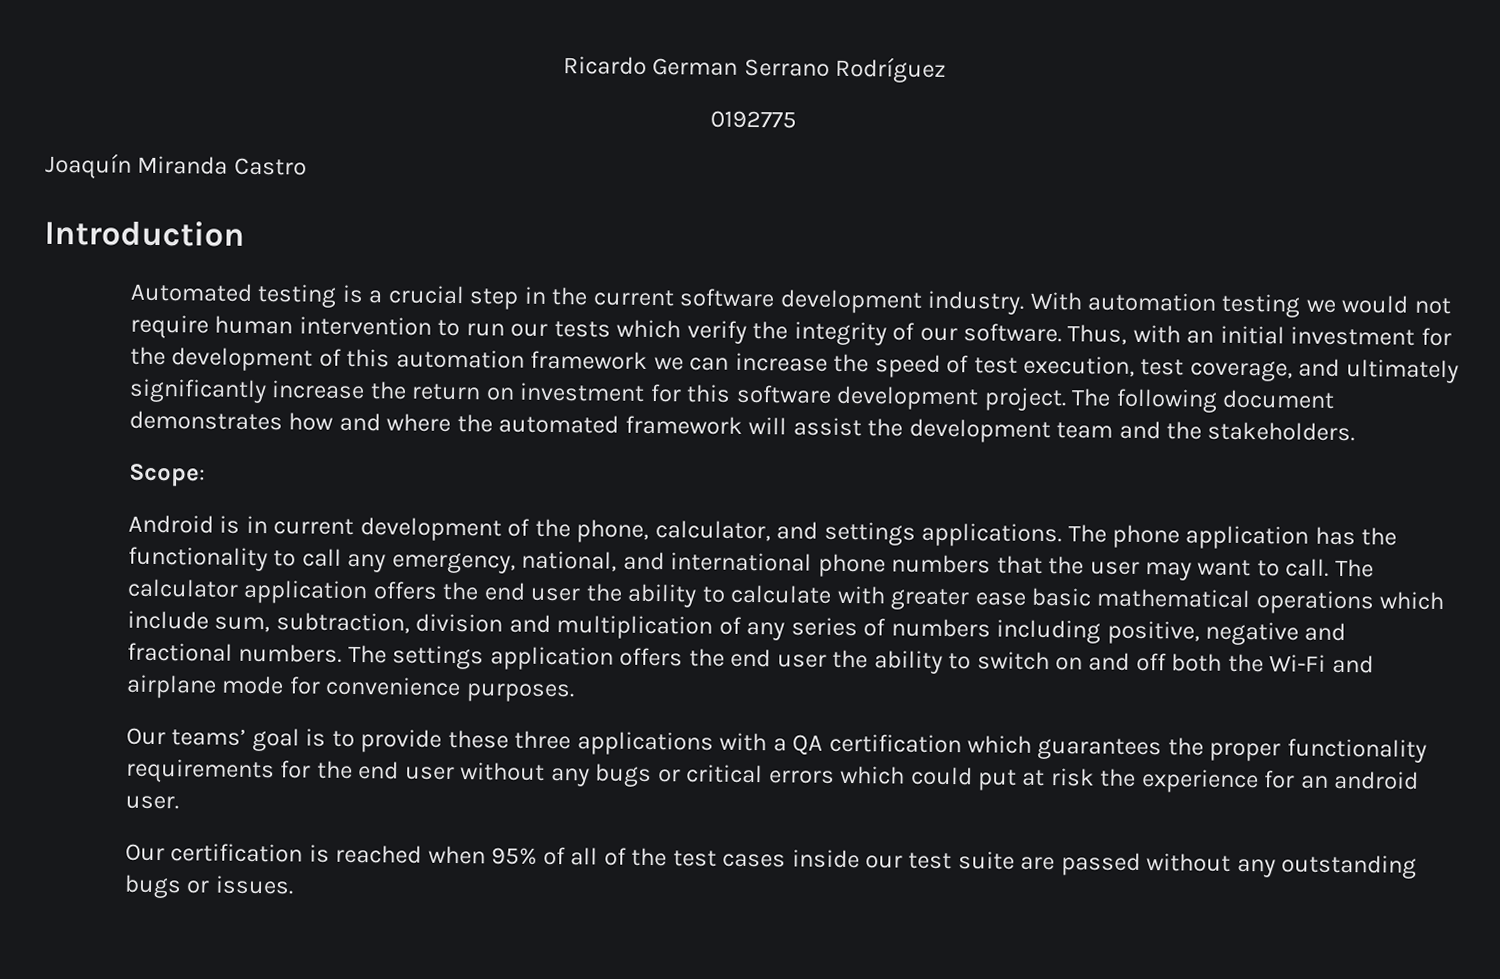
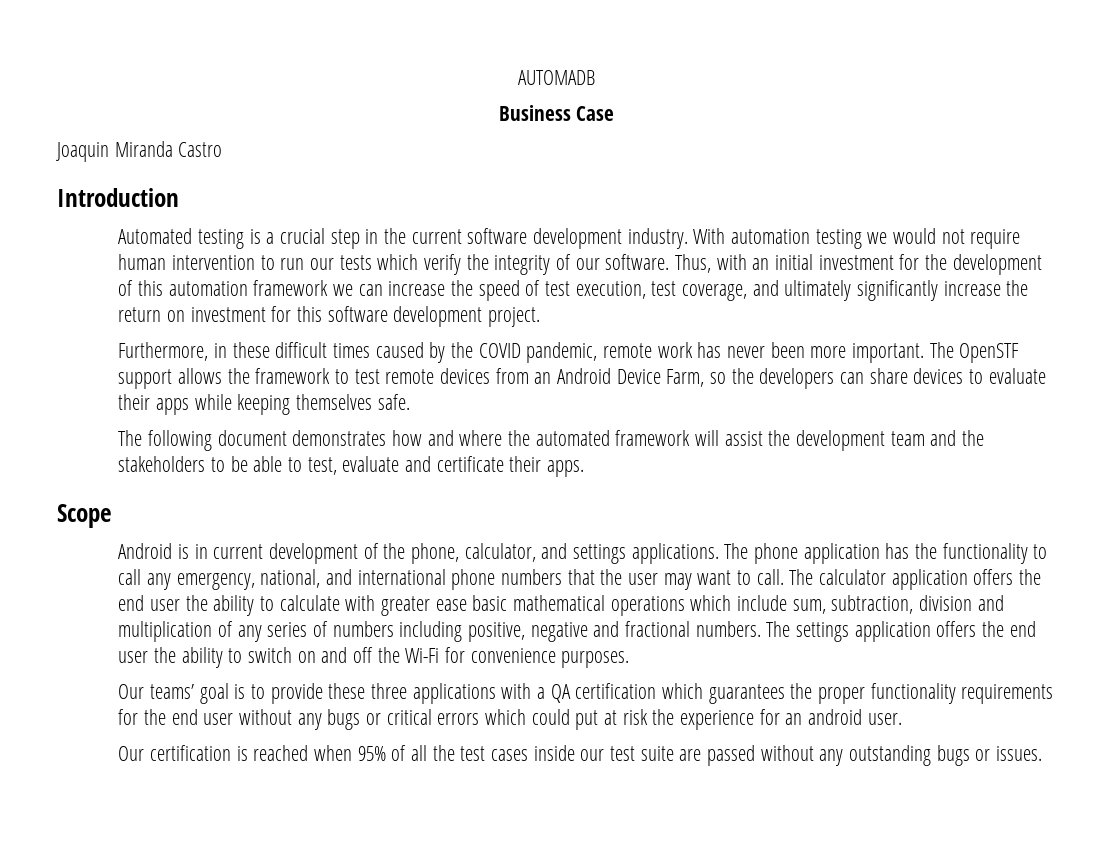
- Ricardo German Serrano Rodríguez
- 0192775
- Joaquín Miranda Castro
+ AUTOMADB
+ Business Case
+ Joaquin Miranda Castro
- Thus, with an initial investment for the development of this automation framework we can increase the speed of test execution, test coverage, and ultimately significantly increase the return on investment for this software development project. The following document demonstrates how and where the automated framework will assist the development team and the stakeholders.
- Scope:
+ Thus, with an initial investment for the development of this automation framework we can increase the speed of test execution, test coverage, and ultimately significantly increase the return on investment for this software development project.
+ Furthermore, in these difficult times caused by the COVID pandemic, remote work has never been more important. The OpenSTF support allows the framework to test remote devices from an Android Device Farm, so the developers can share devices to evaluate their apps while keeping themselves safe.
+ The following document demonstrates how and where the automated framework will assist the development team and the stakeholders to be able to test, evaluate and certificate their apps.
+ Scope
- The settings application offers the end user the ability to switch on and off both the Wi-Fi and airplane mode for convenience purposes.
+ The settings application offers the end user the ability to switch on and off the Wi-Fi for convenience purposes.
- Our certification is reached when 95% of all of the test cases inside our test suite are passed without any outstanding bugs or issues.
+ Our certification is reached when 95% of all the test cases inside our test suite are passed without any outstanding bugs or issues.

